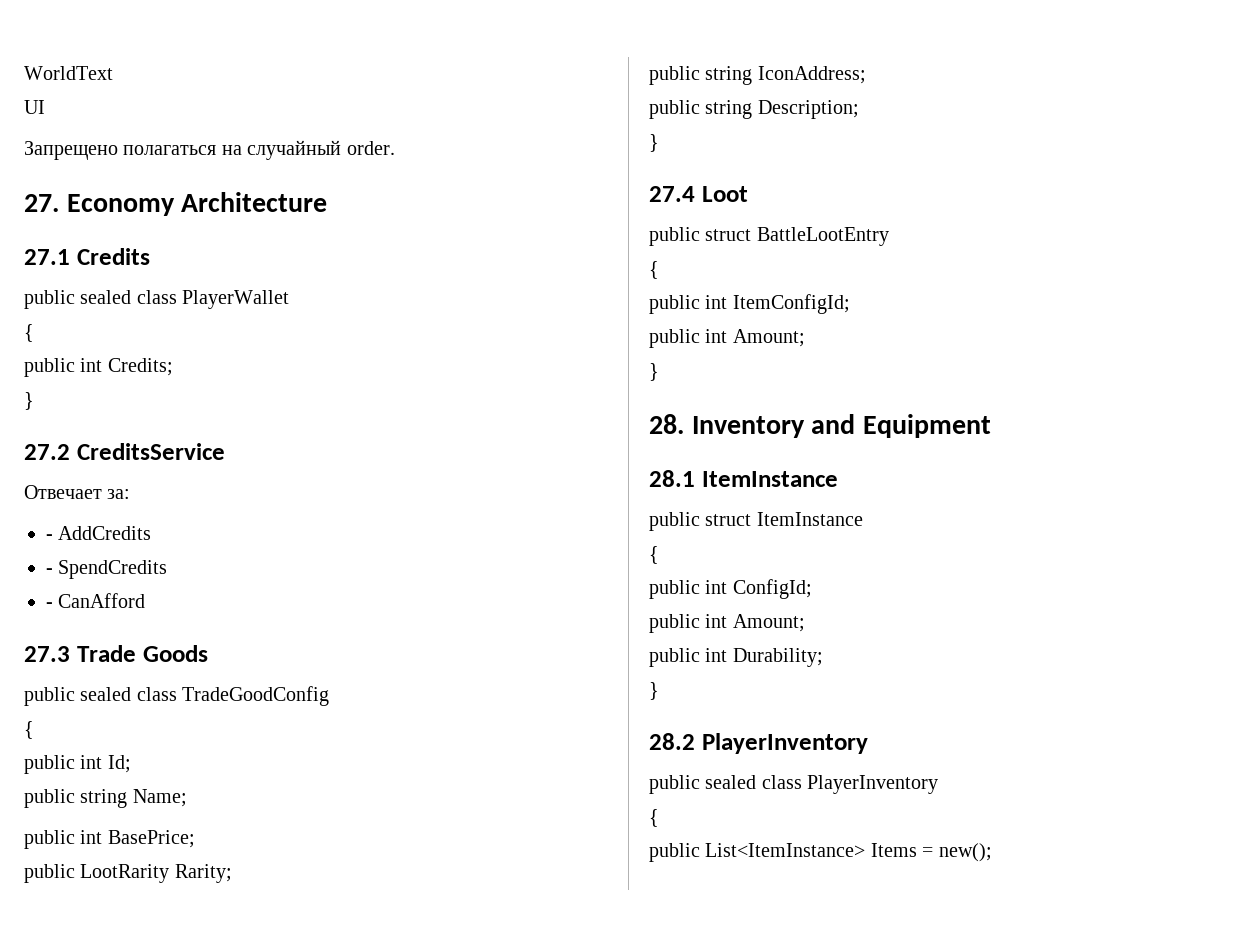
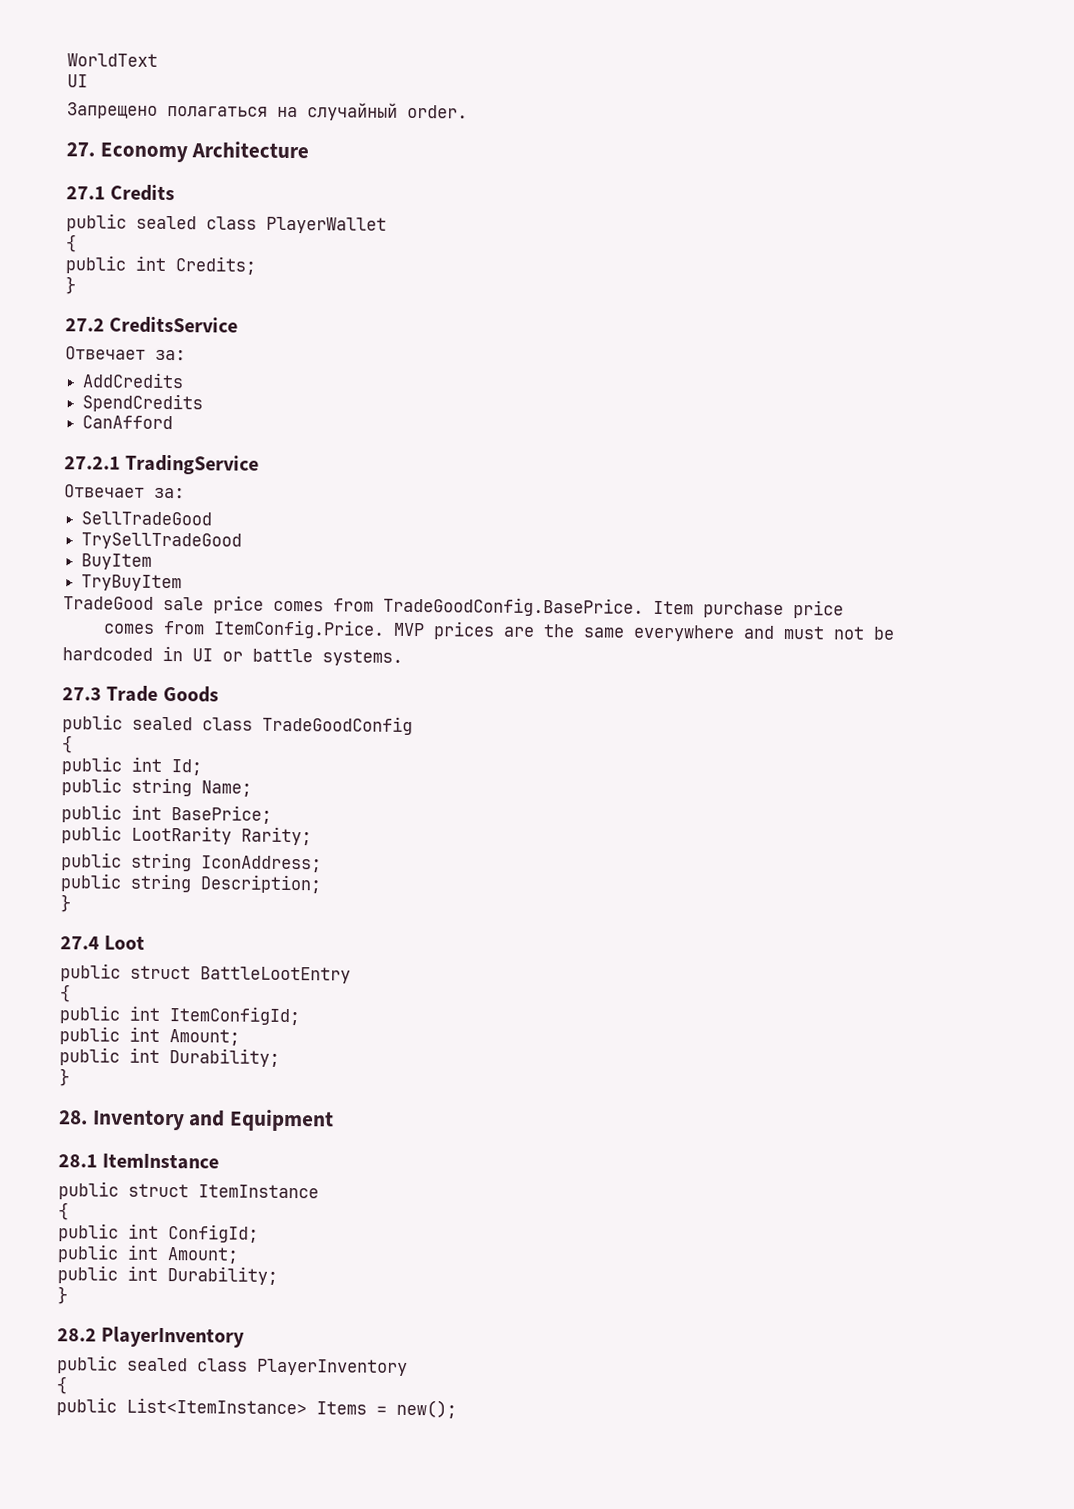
- - AddCredits
+ AddCredits
- - SpendCredits
+ SpendCredits
- - CanAfford
+ CanAfford
+ 27.2.1 TradingService
+ Отвечает за:
+ SellTradeGood
+ TrySellTradeGood
+ BuyItem
+ TryBuyItem
+ TradeGood sale price comes from TradeGoodConfig.BasePrice. Item purchase price
+ comes from ItemConfig.Price. MVP prices are the same everywhere and must not be
+ hardcoded in UI or battle systems.
  public int ItemConfigId;
  public int Amount;
+ public int Durability;

